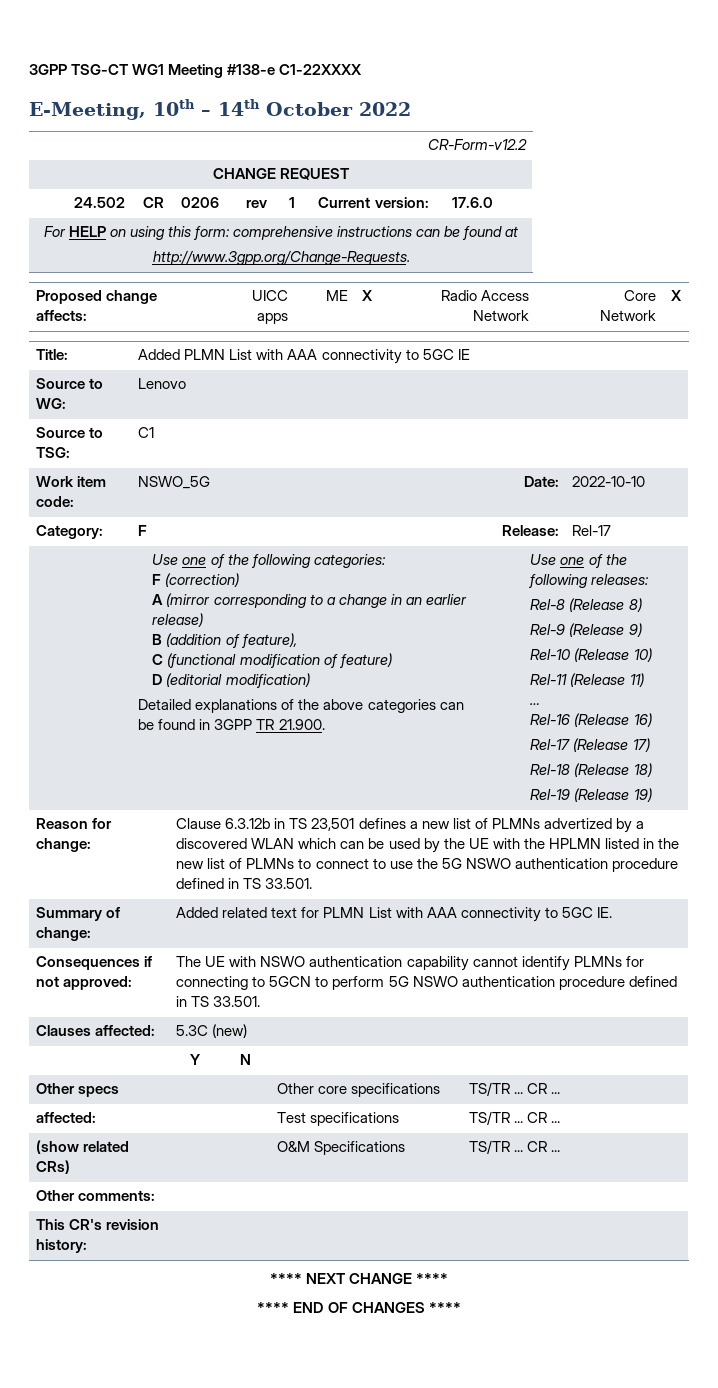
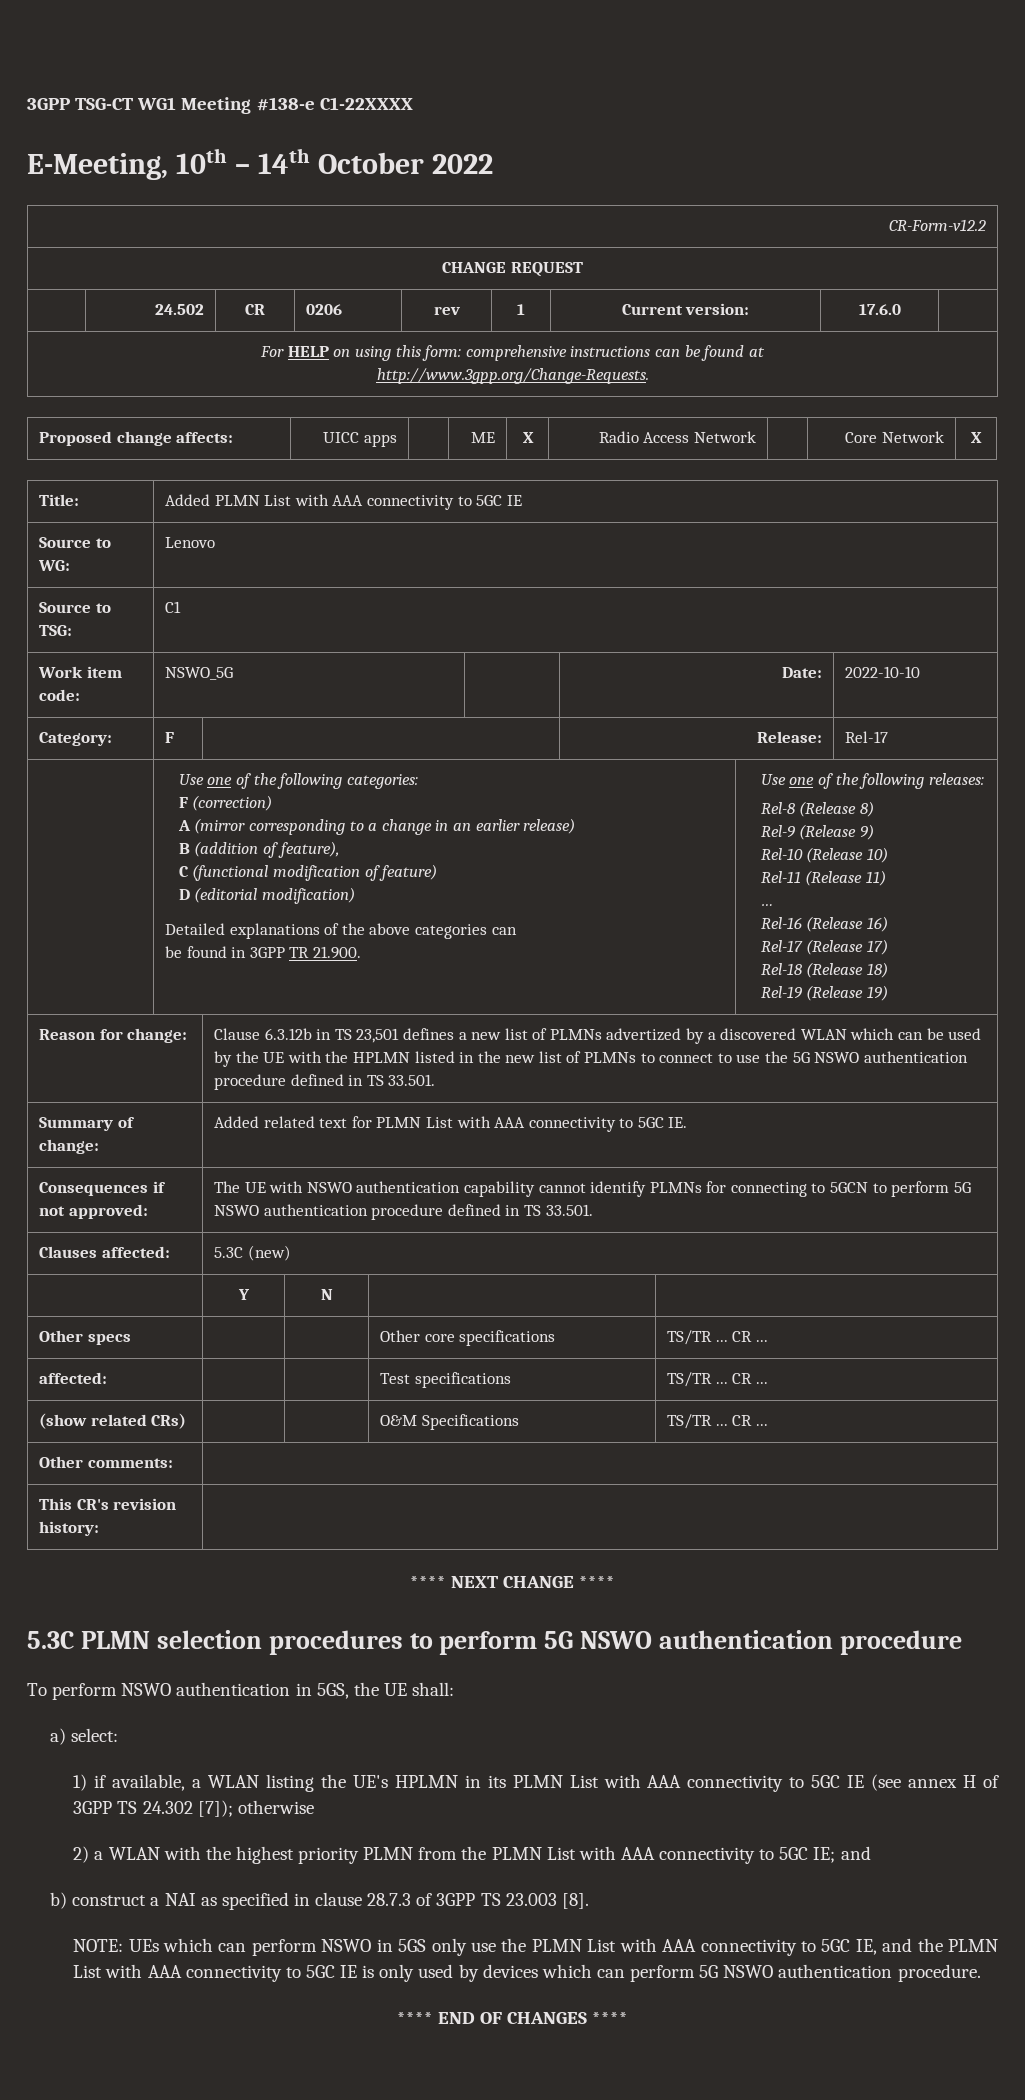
+ 5.3C PLMN selection procedures to perform 5G NSWO authentication procedure
+ To perform NSWO authentication in 5GS, the UE shall:
+ a) select:
+ 1) if available, a WLAN listing the UE's HPLMN in its PLMN List with AAA connectivity to 5GC IE (see annex H of 3GPP TS 24.302 [7]); otherwise
+ 2) a WLAN with the highest priority PLMN from the PLMN List with AAA connectivity to 5GC IE; and
+ b) construct a NAI as specified in clause 28.7.3 of 3GPP TS 23.003 [8].
+ NOTE: UEs which can perform NSWO in 5GS only use the PLMN List with AAA connectivity to 5GC IE, and the PLMN List with AAA connectivity to 5GC IE is only used by devices which can perform 5G NSWO authentication procedure.

